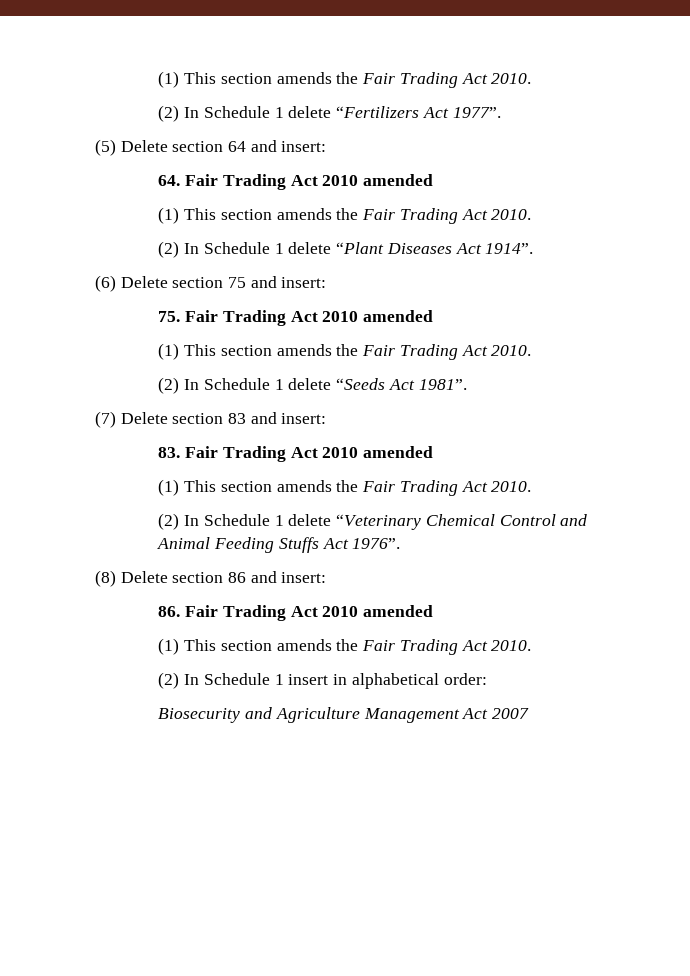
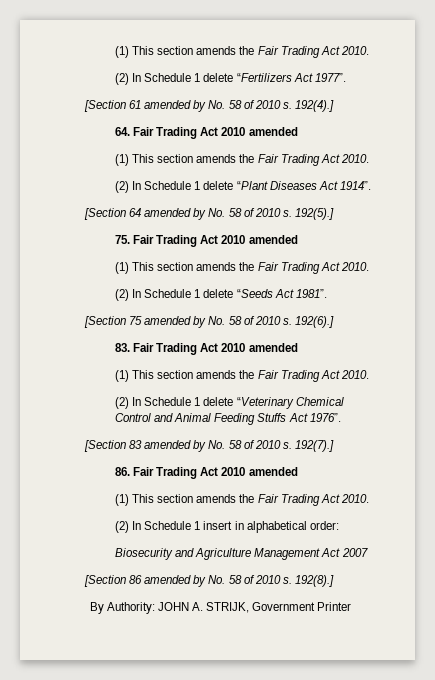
- (5) Delete section 64 and insert:
+ [Section 61 amended by No. 58 of 2010 s. 192(4).]
- (6) Delete section 75 and insert:
+ [Section 64 amended by No. 58 of 2010 s. 192(5).]
- (7) Delete section 83 and insert:
+ [Section 75 amended by No. 58 of 2010 s. 192(6).]
- (8) Delete section 86 and insert:
+ [Section 83 amended by No. 58 of 2010 s. 192(7).]
+ [Section 86 amended by No. 58 of 2010 s. 192(8).]
+ By Authority: JOHN A. STRIJK, Government Printer

